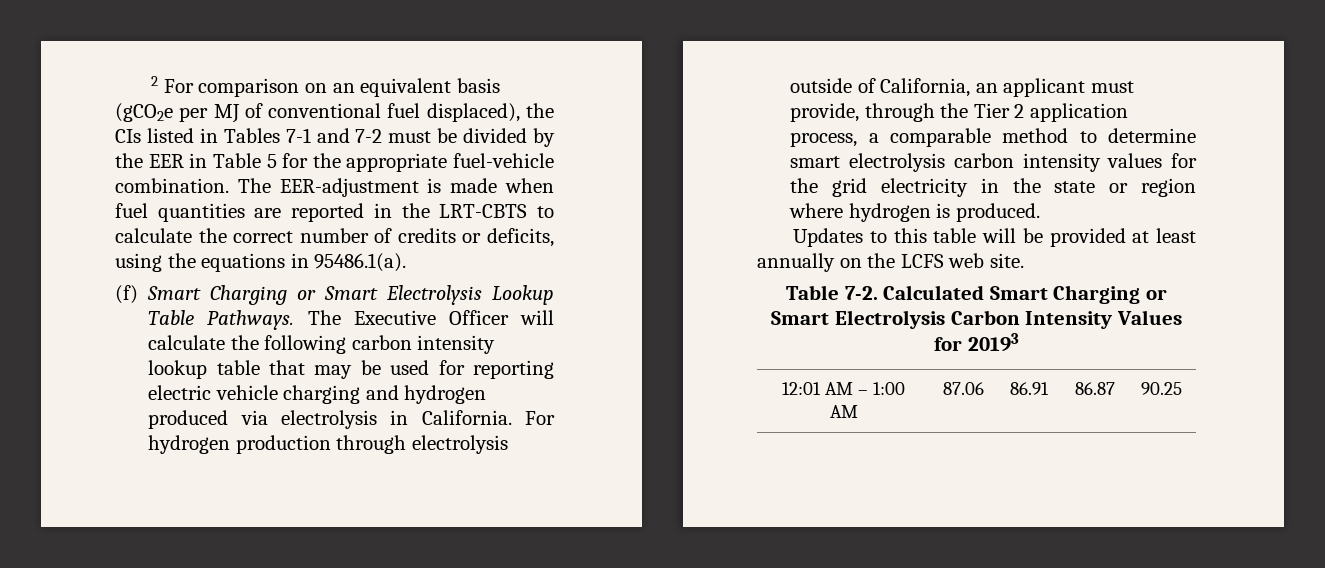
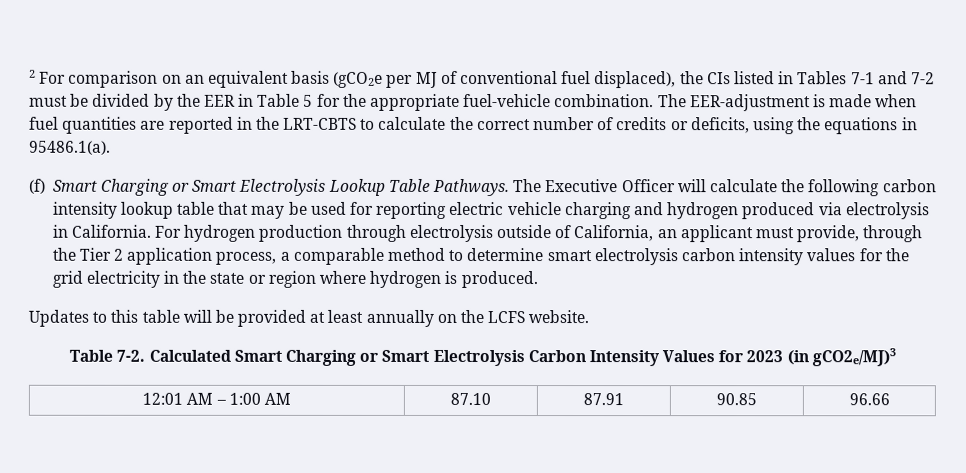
- Updates to this table will be provided at least annually on the LCFS web site.
+ Updates to this table will be provided at least annually on the LCFS website.
- Calculated Smart Charging or Smart Electrolysis Carbon Intensity Values for 20193
+ Calculated Smart Charging or Smart Electrolysis Carbon Intensity Values for 2023 (in gCO2e/MJ)3
- 12:01 AM – 1:00 AM | 87.06 | 86.91 | 86.87 | 90.25
+ 12:01 AM – 1:00 AM | 87.10 | 87.91 | 90.85 | 96.66

